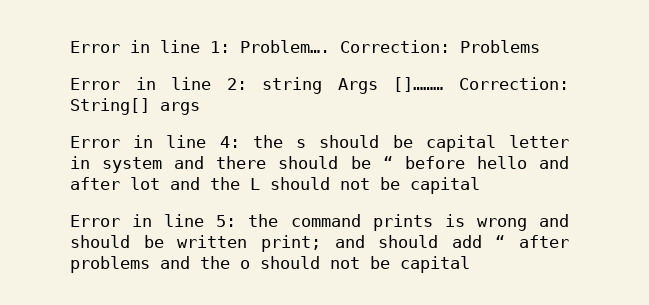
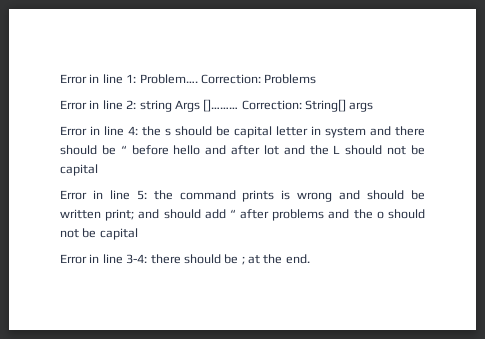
+ Error in line 3-4: there should be ; at the end.

